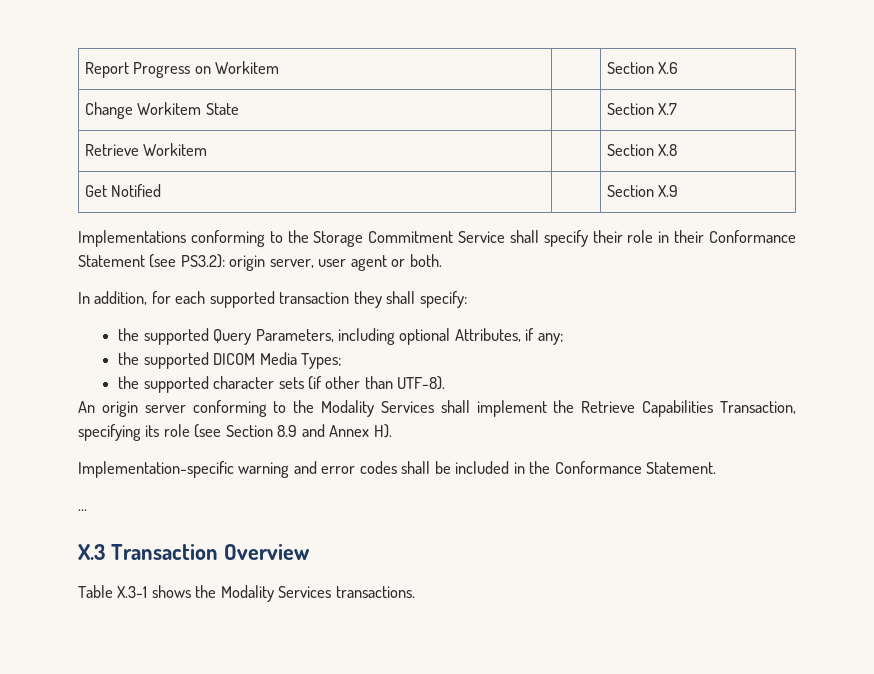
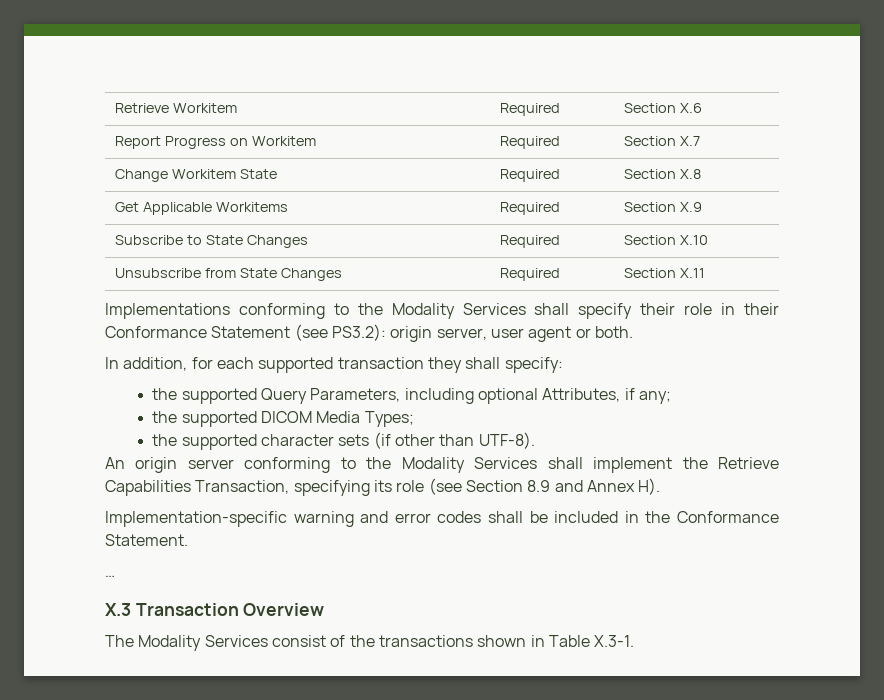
+ Retrieve Workitem | Required | Section X.6
- Report Progress on Workitem | | Section X.6
+ Report Progress on Workitem | Required | Section X.7
- Change Workitem State | | Section X.7
- Retrieve Workitem | | Section X.8
+ Change Workitem State | Required | Section X.8
- Get Notified | | Section X.9
+ Get Applicable Workitems | Required | Section X.9
+ Subscribe to State Changes | Required | Section X.10
+ Unsubscribe from State Changes | Required | Section X.11
- Implementations conforming to the Storage Commitment Service shall specify their role in their Conformance Statement (see PS3.2): origin server, user agent or both.
+ Implementations conforming to the Modality Services shall specify their role in their Conformance Statement (see PS3.2): origin server, user agent or both.
- Table X.3-1 shows the Modality Services transactions.
+ The Modality Services consist of the transactions shown in Table X.3-1.

